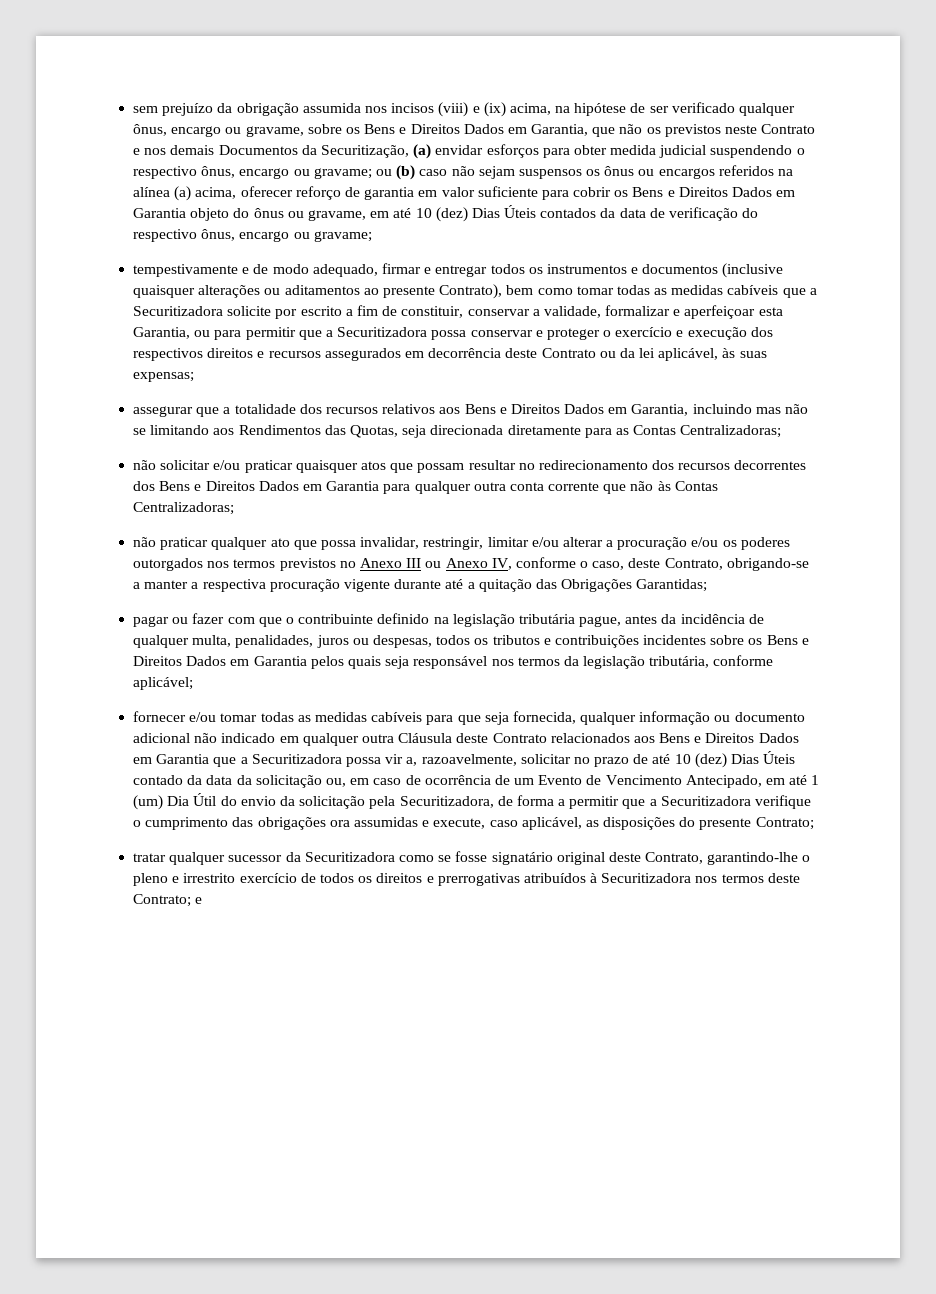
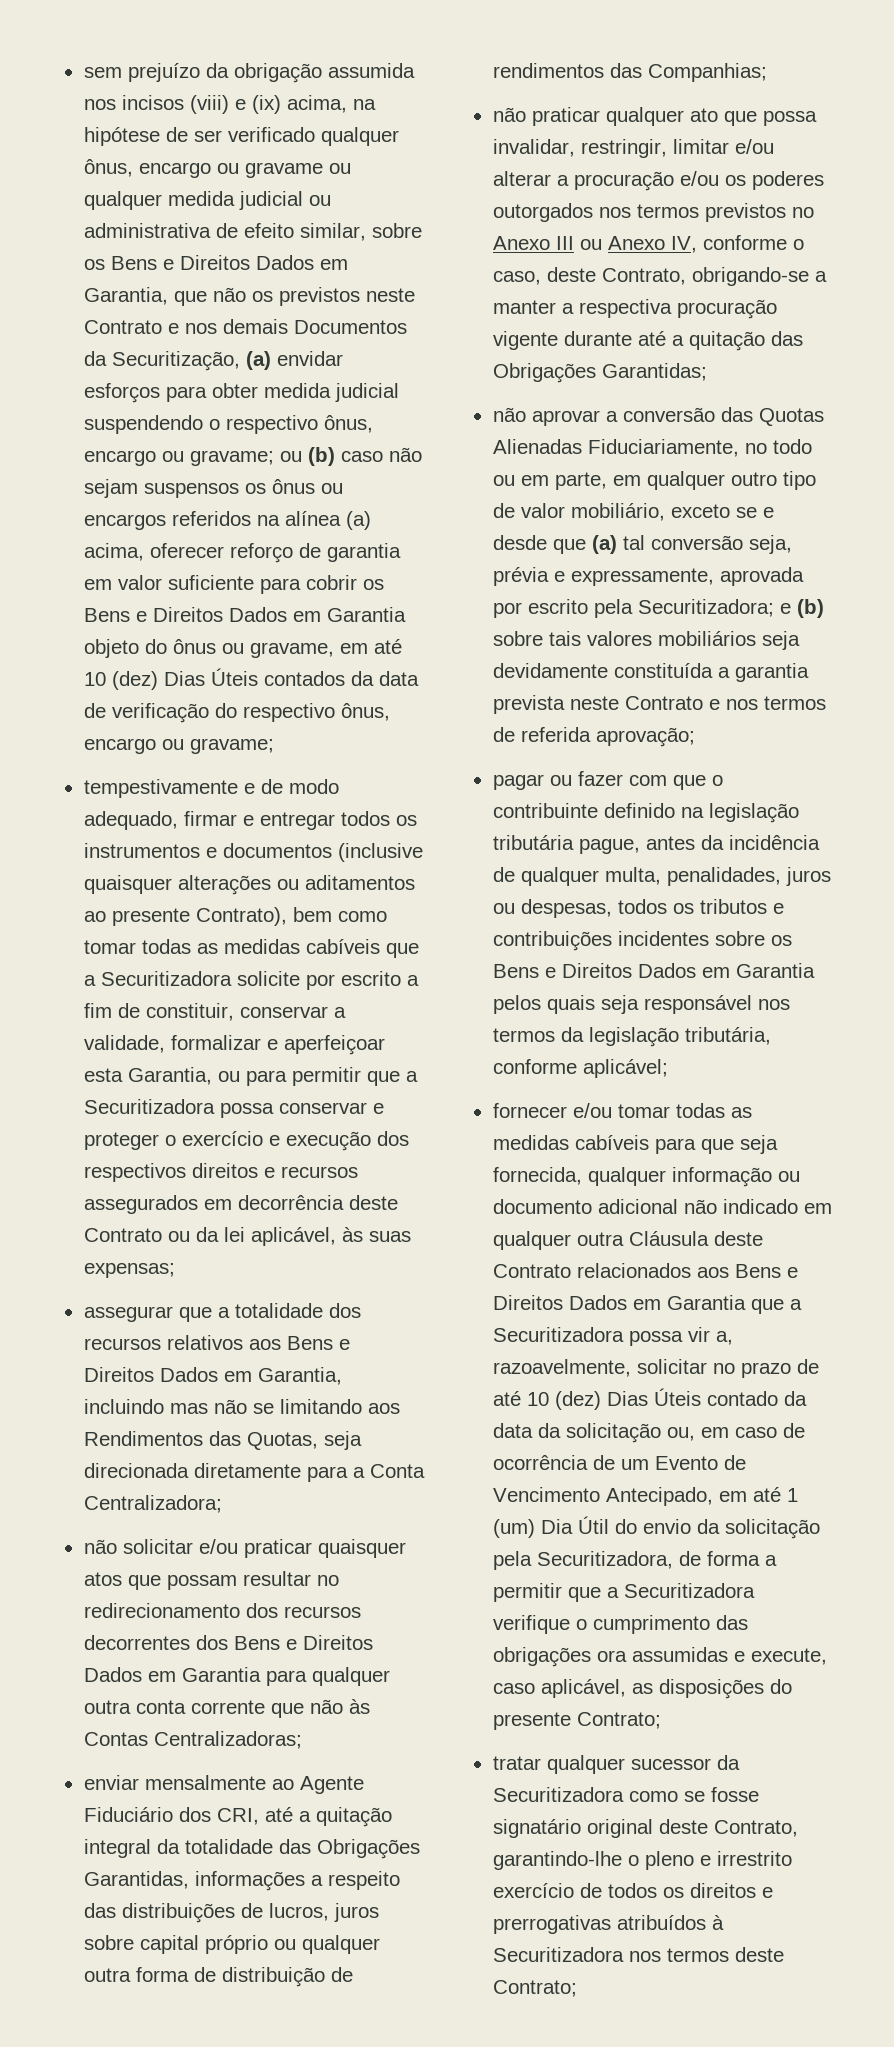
- sem prejuízo da obrigação assumida nos incisos (viii) e (ix) acima, na hipótese de ser verificado qualquer ônus, encargo ou gravame, sobre os Bens e Direitos Dados em Garantia, que não os previstos neste Contrato e nos demais Documentos da Securitização, (a) envidar esforços para obter medida judicial suspendendo o respectivo ônus, encargo ou gravame;
+ sem prejuízo da obrigação assumida nos incisos (viii) e (ix) acima, na hipótese de ser verificado qualquer ônus, encargo ou gravame ou qualquer medida judicial ou administrativa de efeito similar, sobre os Bens e Direitos Dados em Garantia, que não os previstos neste Contrato e nos demais Documentos da Securitização, (a) envidar esforços para obter medida judicial suspendendo o respectivo ônus, encargo ou gravame;
- assegurar que a totalidade dos recursos relativos aos Bens e Direitos Dados em Garantia, incluindo mas não se limitando aos Rendimentos das Quotas, seja direcionada diretamente para as Contas Centralizadoras;
+ assegurar que a totalidade dos recursos relativos aos Bens e Direitos Dados em Garantia, incluindo mas não se limitando aos Rendimentos das Quotas, seja direcionada diretamente para a Conta Centralizadora;
+ enviar mensalmente ao Agente Fiduciário dos CRI, até a quitação integral da totalidade das Obrigações Garantidas, informações a respeito das distribuições de lucros, juros sobre capital próprio ou qualquer outra forma de distribuição de rendimentos das Companhias;
+ não aprovar a conversão das Quotas Alienadas Fiduciariamente, no todo ou em parte, em qualquer outro tipo de valor mobiliário, exceto se e desde que (a) tal conversão seja, prévia e expressamente, aprovada por escrito pela Securitizadora; e (b) sobre tais valores mobiliários seja devidamente constituída a garantia prevista neste Contrato e nos termos de referida aprovação;
- tratar qualquer sucessor da Securitizadora como se fosse signatário original deste Contrato, garantindo-lhe o pleno e irrestrito exercício de todos os direitos e prerrogativas atribuídos à Securitizadora nos termos deste Contrato; e
+ tratar qualquer sucessor da Securitizadora como se fosse signatário original deste Contrato, garantindo-lhe o pleno e irrestrito exercício de todos os direitos e prerrogativas atribuídos à Securitizadora nos termos deste Contrato;

